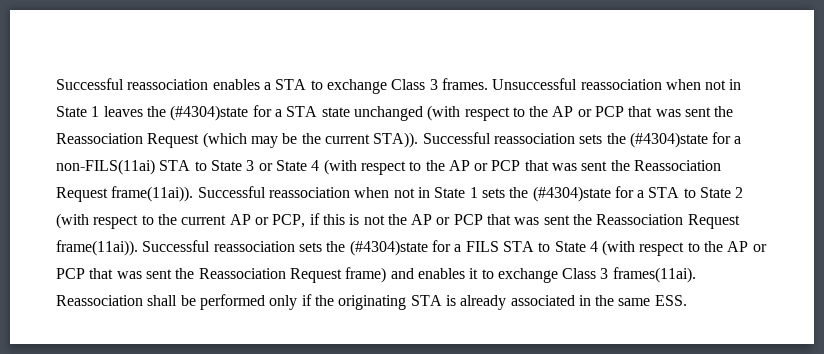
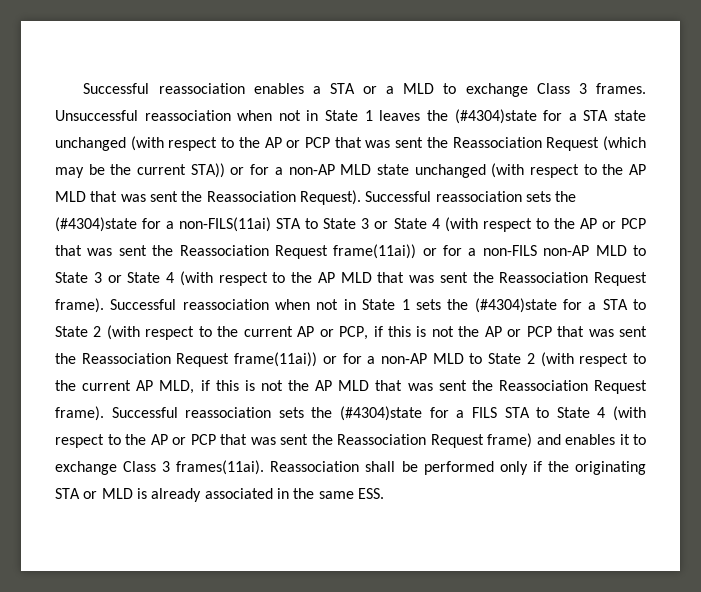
- Successful reassociation enables a STA to exchange Class 3 frames.
+ Successful reassociation enables a STA or a MLD to exchange Class 3 frames.
- Unsuccessful reassociation when not in State 1 leaves the (#4304)state for a STA state unchanged (with respect to the AP or PCP that was sent the Reassociation Request (which may be the current STA)).
+ Unsuccessful reassociation when not in State 1 leaves the (#4304)state for a STA state unchanged (with respect to the AP or PCP that was sent the Reassociation Request (which may be the current STA)) or for a non-AP MLD state unchanged (with respect to the AP MLD that was sent the Reassociation Request).
- Successful reassociation sets the (#4304)state for a non-FILS(11ai) STA to State 3 or State 4 (with respect to the AP or PCP that was sent the Reassociation Request frame(11ai)).
+ Successful reassociation sets the (#4304)state for a non-FILS(11ai) STA to State 3 or State 4 (with respect to the AP or PCP that was sent the Reassociation Request frame(11ai)) or for a non-FILS non-AP MLD to State 3 or State 4 (with respect to the AP MLD that was sent the Reassociation Request frame).
- Successful reassociation when not in State 1 sets the (#4304)state for a STA to State 2 (with respect to the current AP or PCP, if this is not the AP or PCP that was sent the Reassociation Request frame(11ai)).
+ Successful reassociation when not in State 1 sets the (#4304)state for a STA to State 2 (with respect to the current AP or PCP, if this is not the AP or PCP that was sent the Reassociation Request frame(11ai)) or for a non-AP MLD to State 2 (with respect to the current AP MLD, if this is not the AP MLD that was sent the Reassociation Request frame).
- Reassociation shall be performed only if the originating STA is already associated in the same ESS.
+ Reassociation shall be performed only if the originating STA or MLD is already associated in the same ESS.

